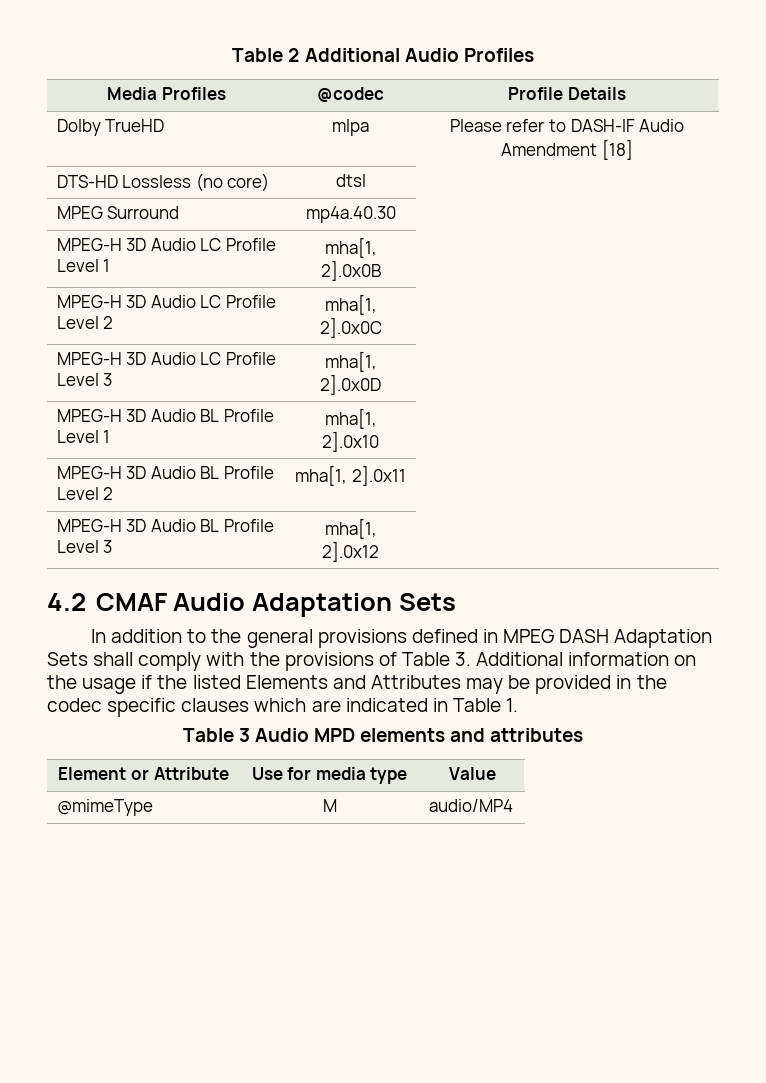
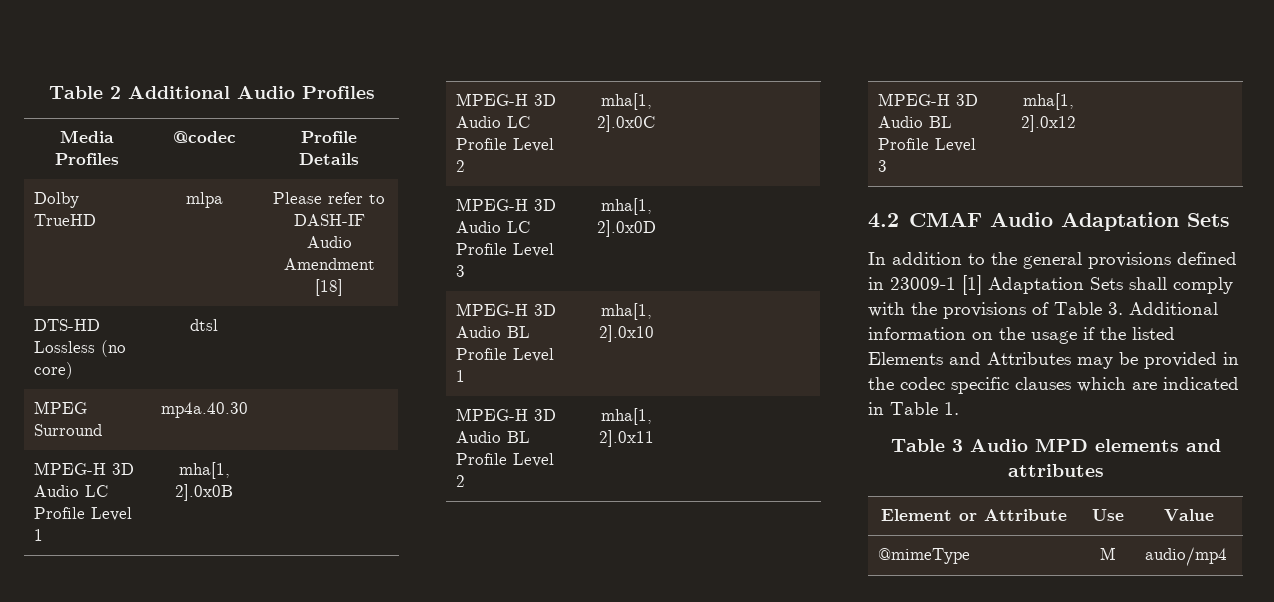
- In addition to the general provisions defined in MPEG DASH Adaptation Sets shall comply with the provisions of Table 3. Additional information on the usage if the listed Elements and Attributes may be provided in the codec specific clauses which are indicated in Table 1.
+ In addition to the general provisions defined in 23009-1 [1] Adaptation Sets shall comply with the provisions of Table 3. Additional information on the usage if the listed Elements and Attributes may be provided in the codec specific clauses which are indicated in Table 1.
- Element or Attribute | Use for media type | Value
+ Element or Attribute | Use | Value
- @mimeType | M | audio/MP4
+ @mimeType | M | audio/mp4

